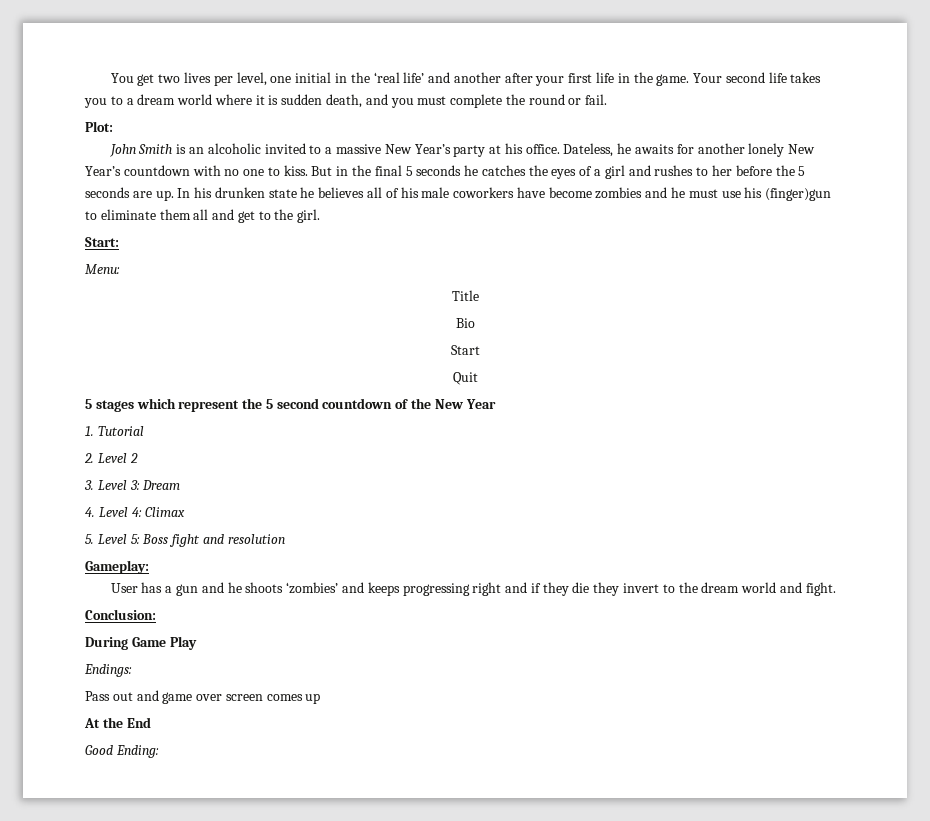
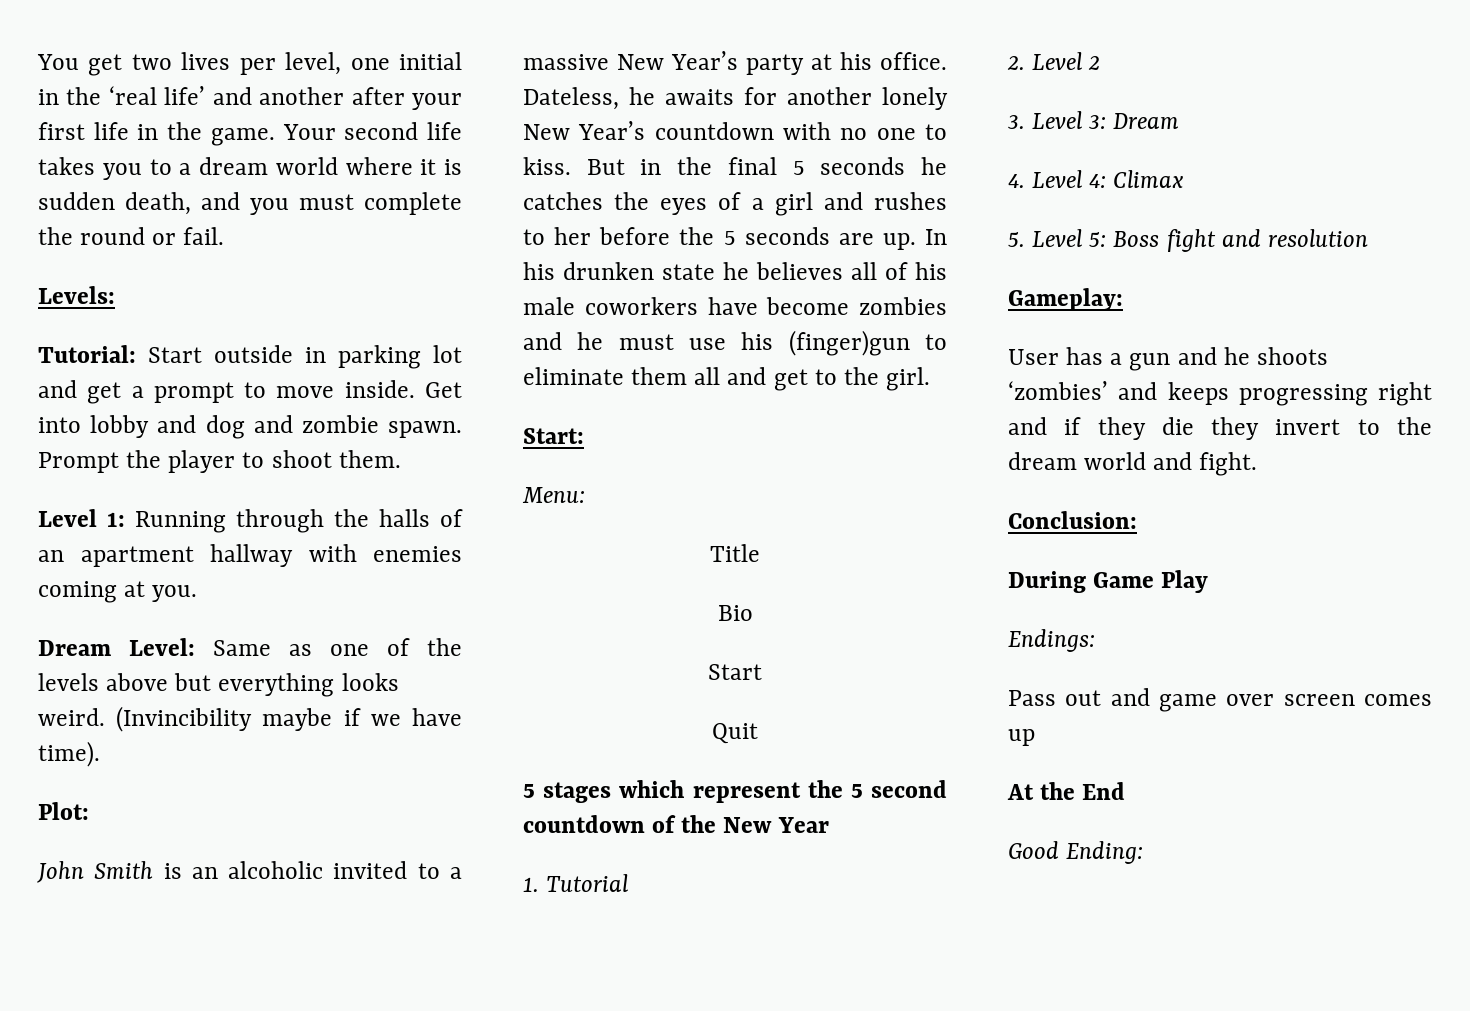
+ Levels:
+ Tutorial: Start outside in parking lot and get a prompt to move inside. Get into lobby and dog and zombie spawn. Prompt the player to shoot them.
+ Level 1: Running through the halls of an apartment hallway with enemies coming at you.
+ Dream Level: Same as one of the levels above but everything looks weird. (Invincibility maybe if we have time).

